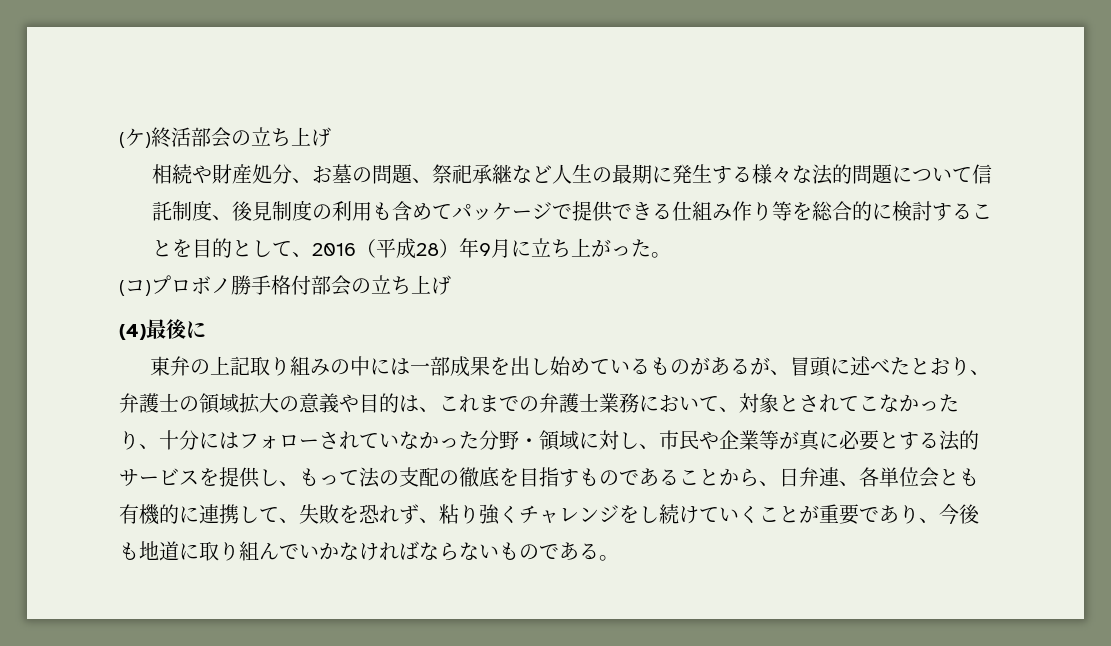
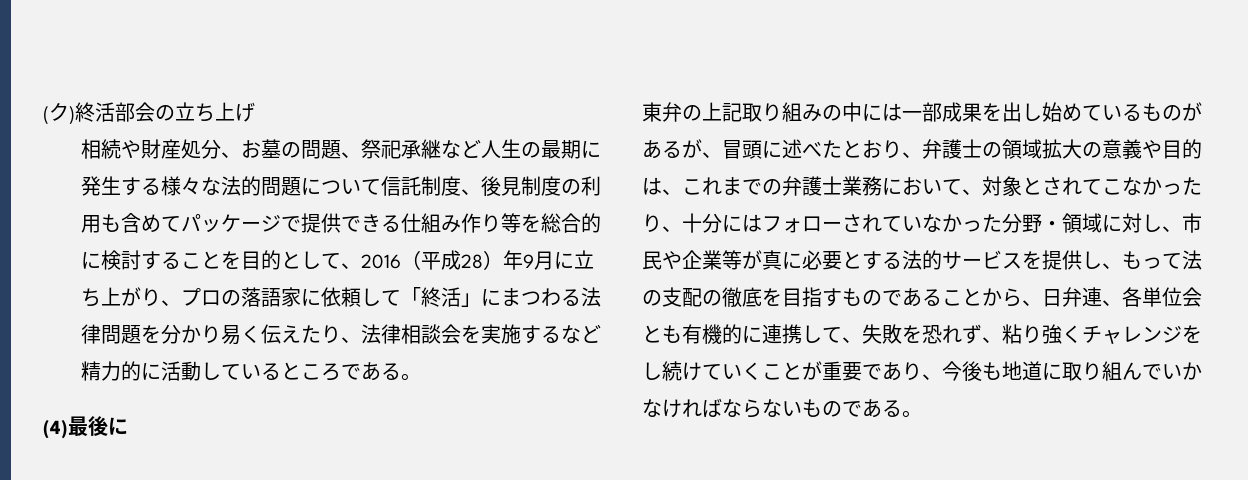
- (ケ)終活部会の立ち上げ
+ (ク)終活部会の立ち上げ
- 相続や財産処分、お墓の問題、祭祀承継など人生の最期に発生する様々な法的問題について信託制度、後見制度の利用も含めてパッケージで提供できる仕組み作り等を総合的に検討することを目的として、2016（平成28）年9月に立ち上がった。
- (コ)プロボノ勝手格付部会の立ち上げ
+ 相続や財産処分、お墓の問題、祭祀承継など人生の最期に発生する様々な法的問題について信託制度、後見制度の利用も含めてパッケージで提供できる仕組み作り等を総合的に検討することを目的として、2016（平成28）年9月に立ち上がり、プロの落語家に依頼して「終活」にまつわる法律問題を分かり易く伝えたり、法律相談会を実施するなど精力的に活動しているところである。

